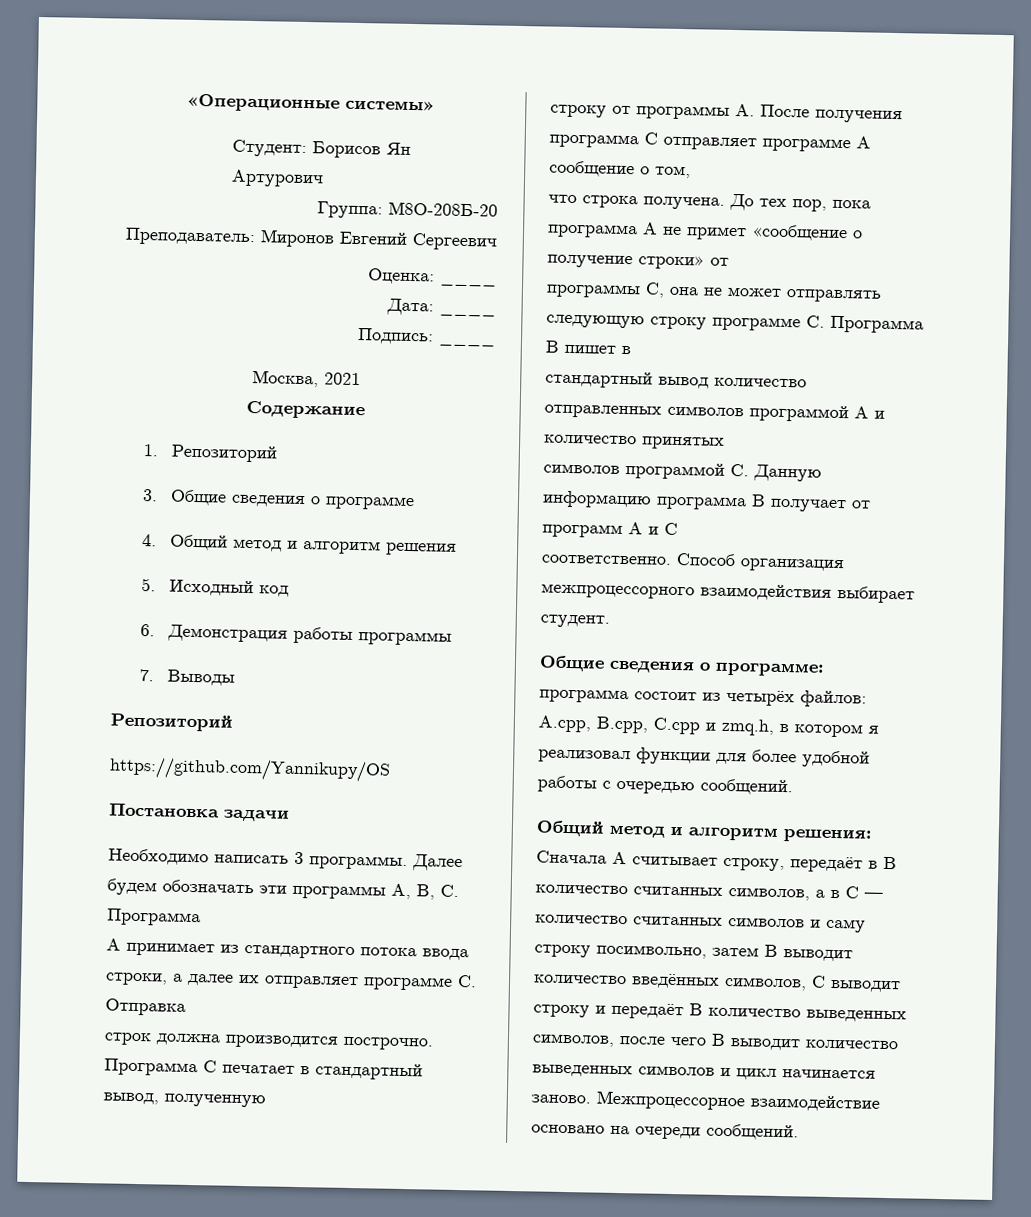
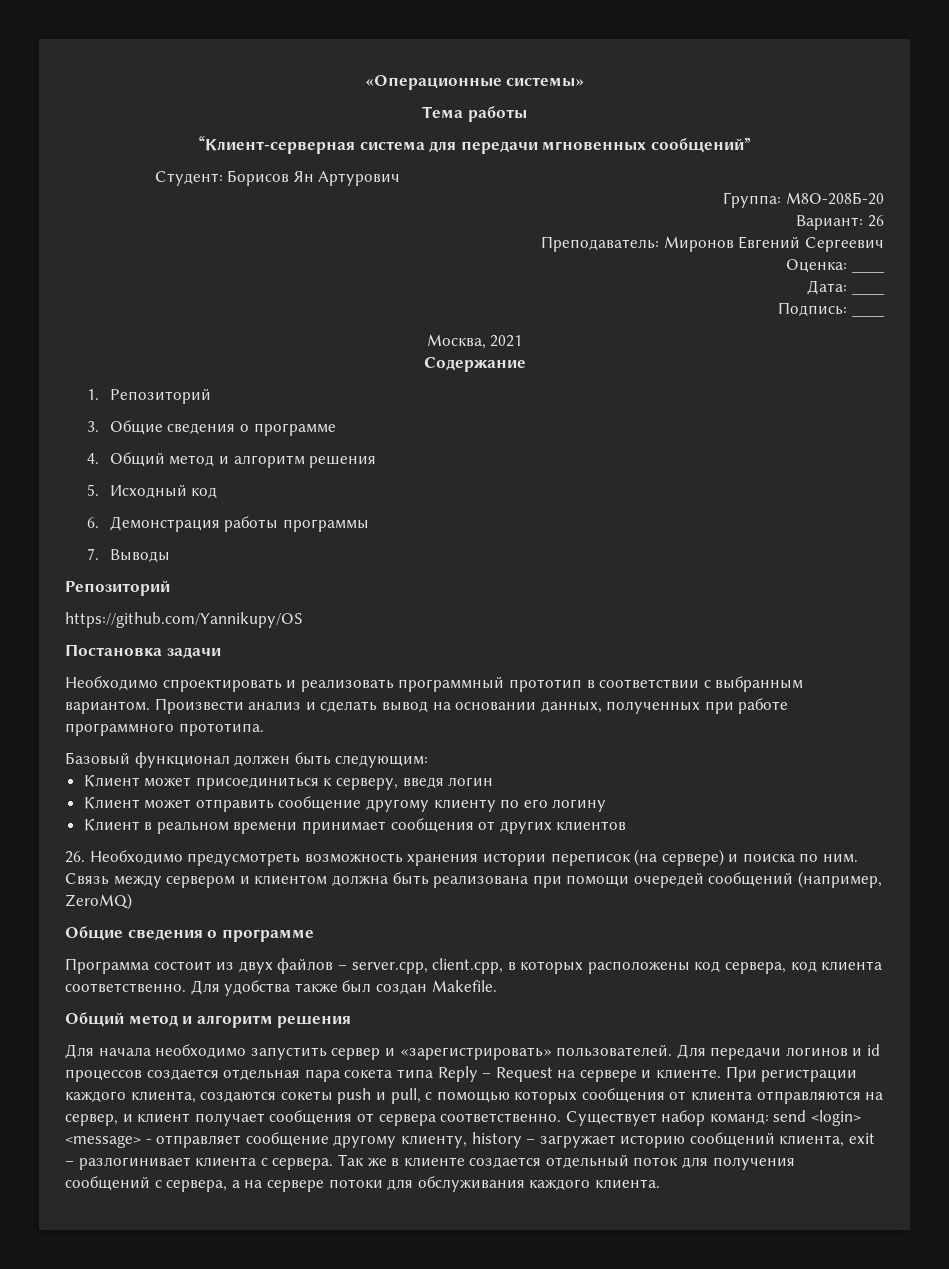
+ Тема работы
+ “Клиент-серверная система для передачи мгновенных сообщений”
+ Вариант: 26
- Необходимо написать 3 программы. Далее будем обозначать эти программы A, B, C. Программа
- A принимает из стандартного потока ввода строки, а далее их отправляет программе С. Отправка
- строк должна производится построчно. Программа C печатает в стандартный вывод, полученную
- строку от программы A. После получения программа C отправляет программе А сообщение о том,
- что строка получена. До тех пор, пока программа А не примет «сообщение о получение строки» от
- программы С, она не может отправлять следующую строку программе С. Программа B пишет в
- стандартный вывод количество отправленных символов программой А и количество принятых
- символов программой С. Данную информацию программа B получает от программ A и C
- соответственно. Способ организация межпроцессорного взаимодействия выбирает студент.
- Общие сведения о программе: программа состоит из четырёх файлов: A.cpp, B.cpp, C.cpp и zmq.h, в котором я реализовал функции для более удобной работы с очередью сообщений.
- Общий метод и алгоритм решения: Сначала A считывает строку, передаёт в B количество считанных символов, а в C — количество считанных символов и саму строку посимвольно, затем B выводит количество введённых символов, C выводит строку и передаёт B количество выведенных символов, после чего B выводит количество выведенных символов и цикл начинается заново. Межпроцессорное взаимодействие основано на очереди сообщений.
+ Необходимо спроектировать и реализовать программный прототип в соответствии с выбранным вариантом. Произвести анализ и сделать вывод на основании данных, полученных при работе программного прототипа.
+ Базовый функционал должен быть следующим:
+ Клиент может присоединиться к серверу, введя логин
+ Клиент может отправить сообщение другому клиенту по его логину
+ Клиент в реальном времени принимает сообщения от других клиентов
+ 26. Необходимо предусмотреть возможность хранения истории переписок (на сервере) и поиска по ним. Связь между сервером и клиентом должна быть реализована при помощи очередей сообщений (например, ZeroMQ)
+ Общие сведения о программе
+ Программа состоит из двух файлов – server.cpp, client.cpp, в которых расположены код сервера, код клиента соответственно. Для удобства также был создан Makefile.
+ Общий метод и алгоритм решения
+ Для начала необходимо запустить сервер и «зарегистрировать» пользователей. Для передачи логинов и id процессов создается отдельная пара сокета типа Reply – Request на сервере и клиенте. При регистрации каждого клиента, создаются сокеты push и pull, с помощью которых сообщения от клиента отправляются на сервер, и клиент получает сообщения от сервера соответственно. Существует набор команд: send <login> <message> - отправляет сообщение другому клиенту, history – загружает историю сообщений клиента, exit – разлогинивает клиента с сервера. Так же в клиенте создается отдельный поток для получения сообщений с сервера, а на сервере потоки для обслуживания каждого клиента.

